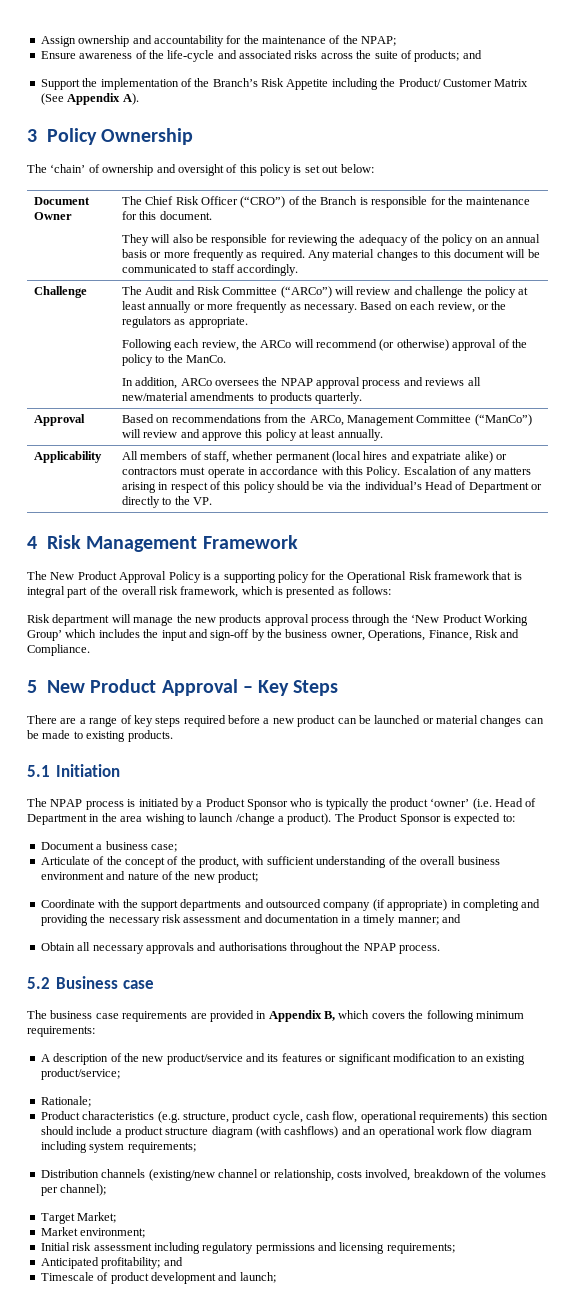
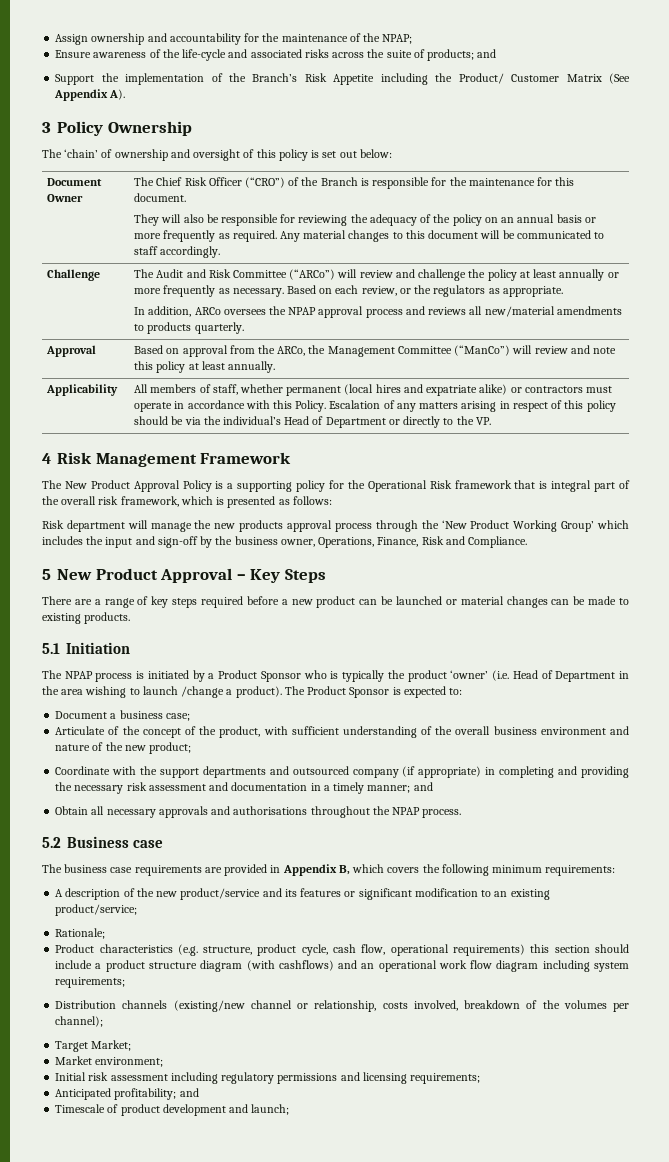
- Following each review, the ARCo will recommend (or otherwise) approval of the policy to the ManCo.
- Approval | Based on recommendations from the ARCo, Management Committee (“ManCo”) will review and approve this policy at least annually.
+ Approval | Based on approval from the ARCo, the Management Committee (“ManCo”) will review and note this policy at least annually.

